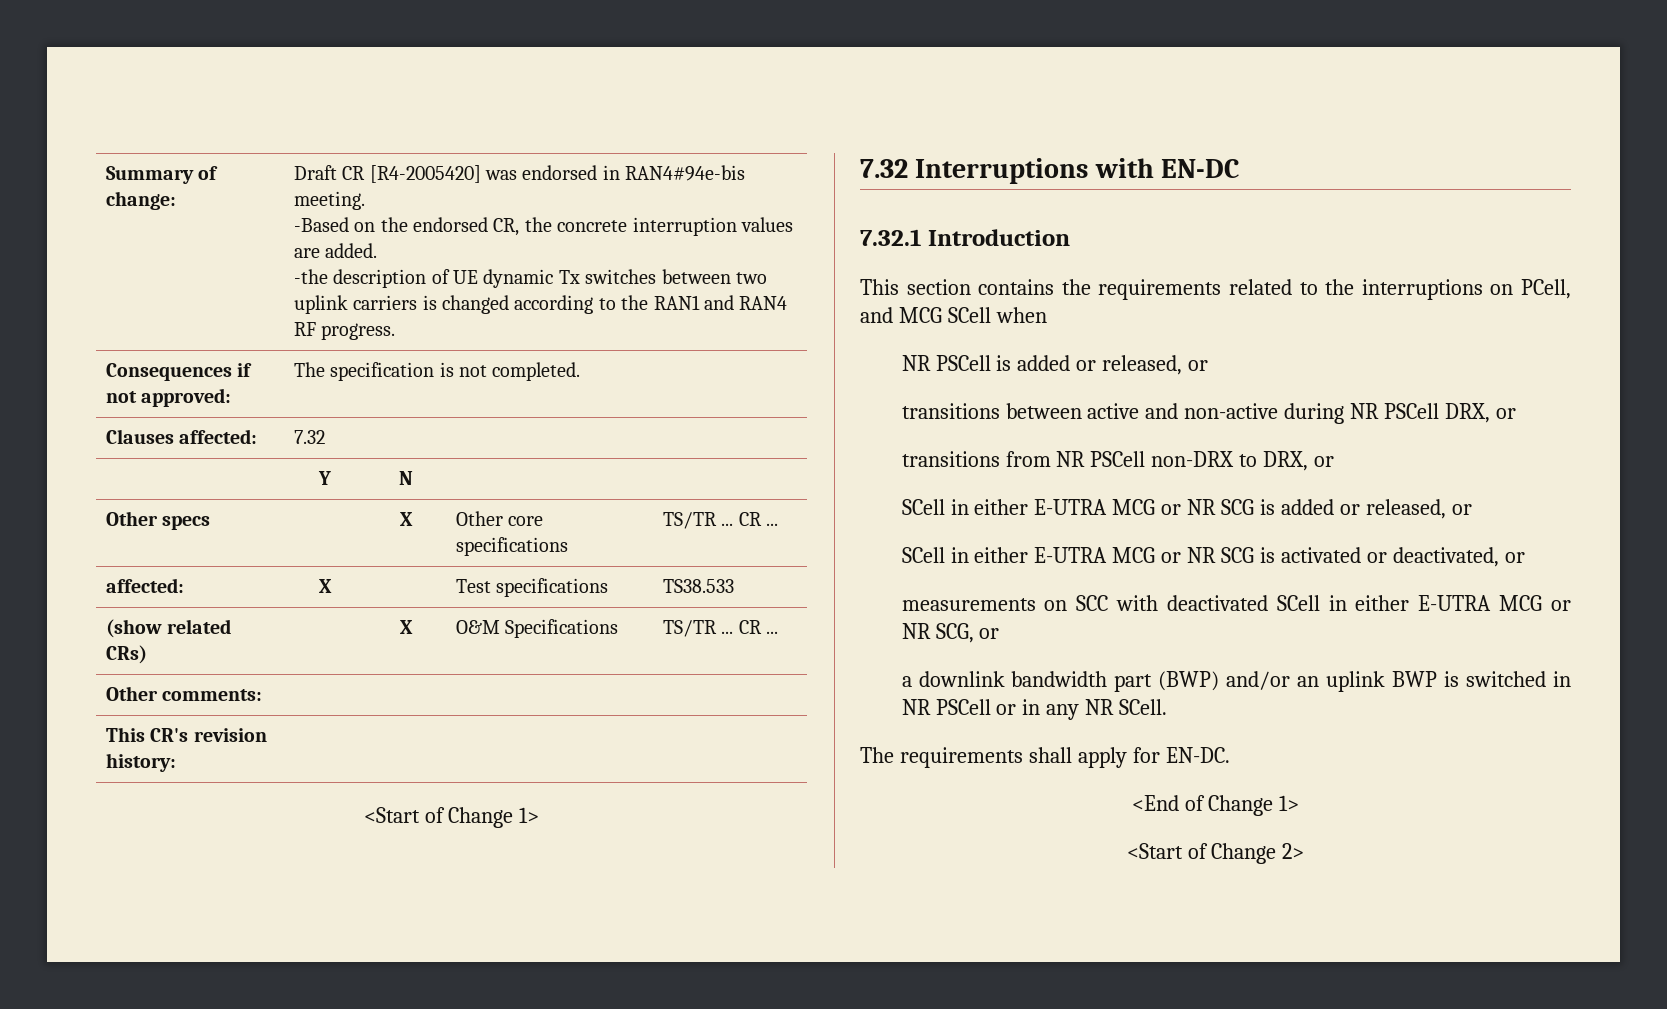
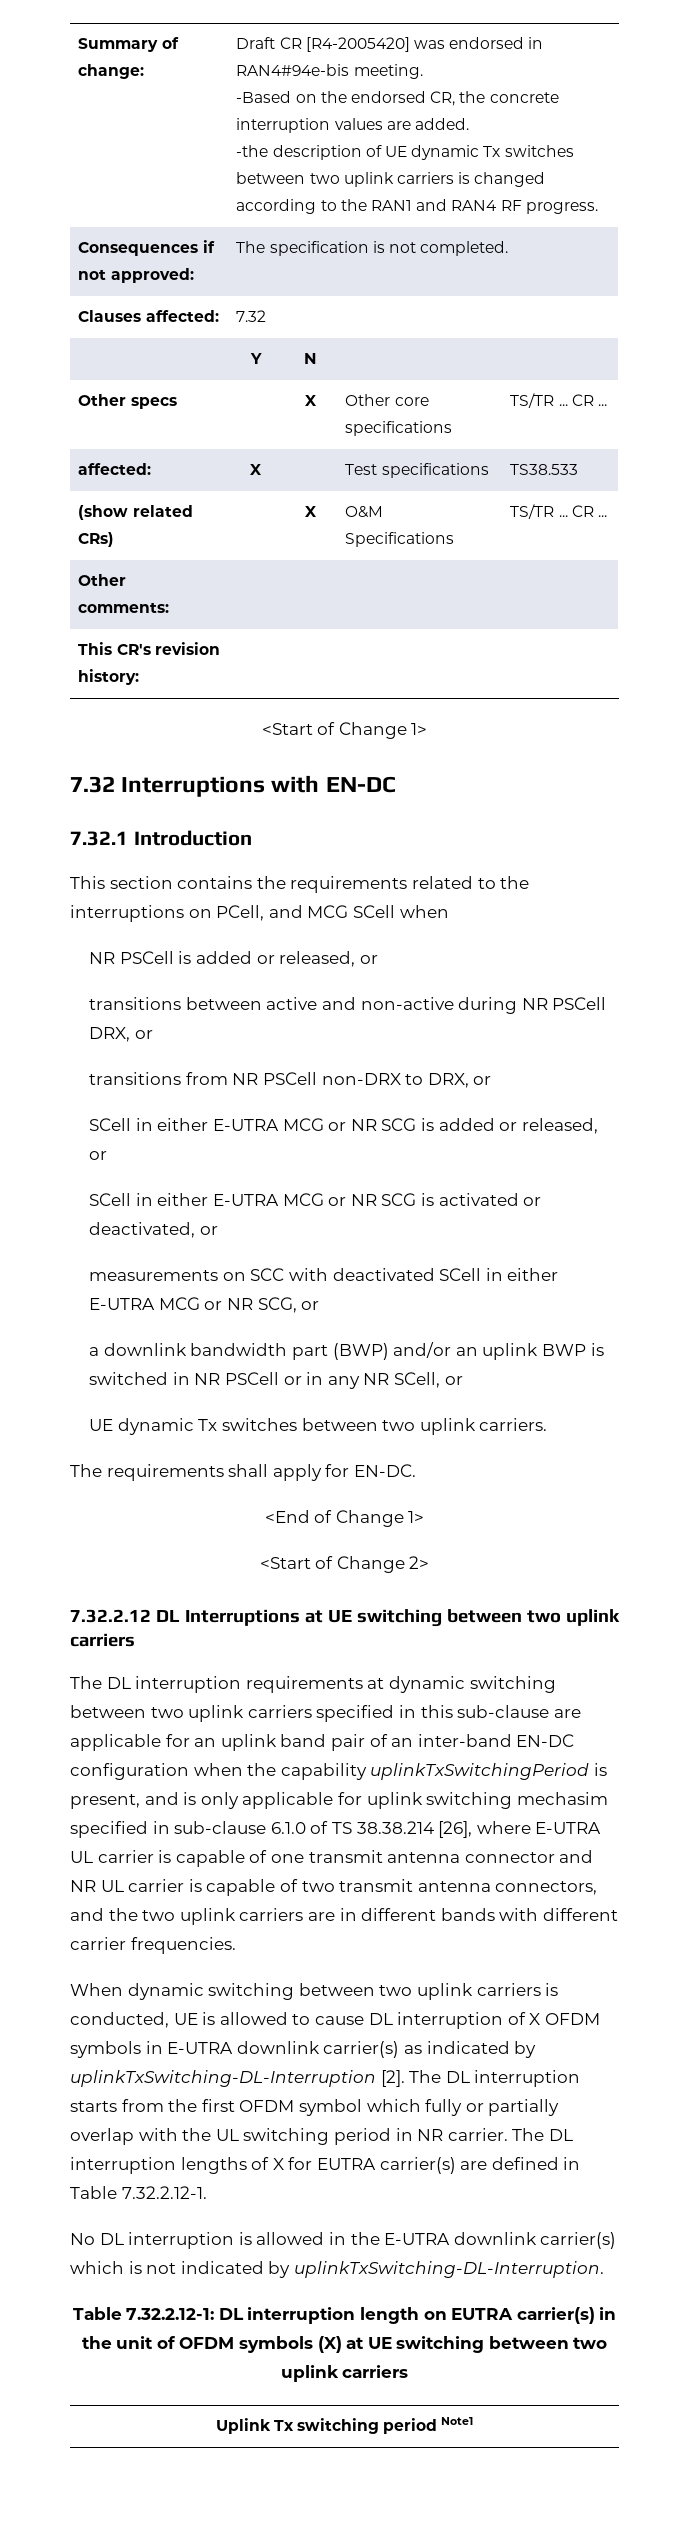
- a downlink bandwidth part (BWP) and/or an uplink BWP is switched in NR PSCell or in any NR SCell.
+ a downlink bandwidth part (BWP) and/or an uplink BWP is switched in NR PSCell or in any NR SCell, or
+ UE dynamic Tx switches between two uplink carriers.
+ 7.32.2.12 DL Interruptions at UE switching between two uplink carriers
+ The DL interruption requirements at dynamic switching between two uplink carriers specified in this sub-clause are applicable for an uplink band pair of an inter-band EN-DC configuration when the capability uplinkTxSwitchingPeriod is present, and is only applicable for uplink switching mechasim specified in sub-clause 6.1.0 of TS 38.38.214 [26], where E-UTRA UL carrier is capable of one transmit antenna connector and NR UL carrier is capable of two transmit antenna connectors, and the two uplink carriers are in different bands with different carrier frequencies.
+ When dynamic switching between two uplink carriers is conducted, UE is allowed to cause DL interruption of X OFDM symbols in E-UTRA downlink carrier(s) as indicated by uplinkTxSwitching-DL-Interruption [2]. The DL interruption starts from the first OFDM symbol which fully or partially overlap with the UL switching period in NR carrier. The DL interruption lengths of X for EUTRA carrier(s) are defined in Table 7.32.2.12-1.
+ No DL interruption is allowed in the E-UTRA downlink carrier(s) which is not indicated by uplinkTxSwitching-DL-Interruption.
+ Table 7.32.2.12-1: DL interruption length on EUTRA carrier(s) in the unit of OFDM symbols (X) at UE switching between two uplink carriers
+ Uplink Tx switching period Note1

